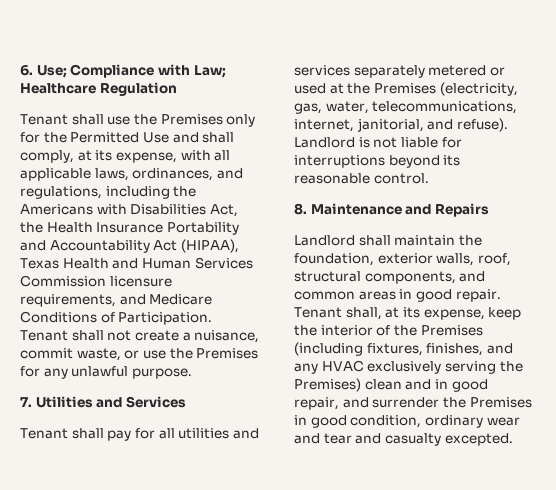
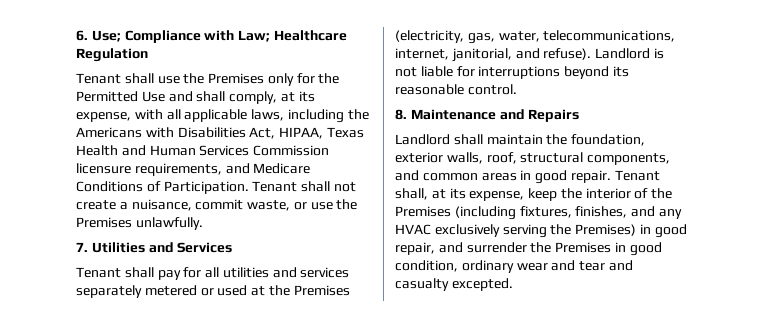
- Tenant shall use the Premises only for the Permitted Use and shall comply, at its expense, with all applicable laws, ordinances, and regulations, including the Americans with Disabilities Act, the Health Insurance Portability and Accountability Act (HIPAA), Texas Health and Human Services Commission licensure requirements, and Medicare Conditions of Participation.
+ Tenant shall use the Premises only for the Permitted Use and shall comply, at its expense, with all applicable laws, including the Americans with Disabilities Act, HIPAA, Texas Health and Human Services Commission licensure requirements, and Medicare Conditions of Participation.
- Tenant shall not create a nuisance, commit waste, or use the Premises for any unlawful purpose.
+ Tenant shall not create a nuisance, commit waste, or use the Premises unlawfully.
- Tenant shall, at its expense, keep the interior of the Premises (including fixtures, finishes, and any HVAC exclusively serving the Premises) clean and in good repair, and surrender the Premises in good condition, ordinary wear and tear and casualty excepted.
+ Tenant shall, at its expense, keep the interior of the Premises (including fixtures, finishes, and any HVAC exclusively serving the Premises) in good repair, and surrender the Premises in good condition, ordinary wear and tear and casualty excepted.

